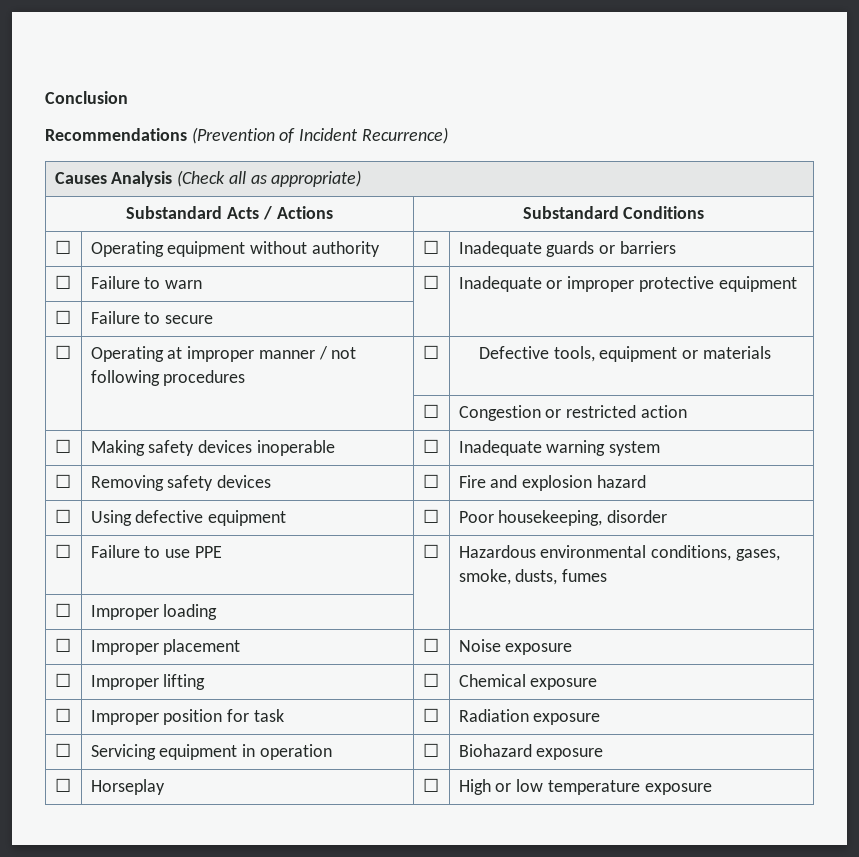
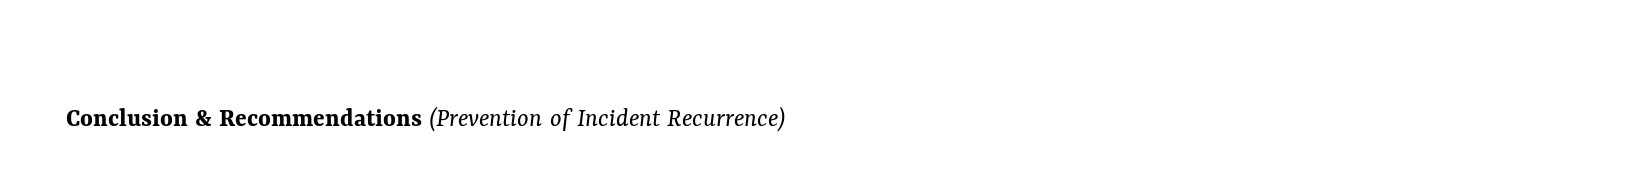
- Conclusion
- Recommendations (Prevention of Incident Recurrence)
+ Conclusion & Recommendations (Prevention of Incident Recurrence)
- Causes Analysis (Check all as appropriate)
- Substandard Acts / Actions | Substandard Conditions
- ☐ | Operating equipment without authority | ☐ | Inadequate guards or barriers
- ☐ | Failure to warn | ☐ | Inadequate or improper protective equipment
- ☐ | Failure to secure | |
- ☐ | Operating at improper manner / not following procedures | ☐ | Defective tools, equipment or materials
- | | ☐ | Congestion or restricted action
- ☐ | Making safety devices inoperable | ☐ | Inadequate warning system
- ☐ | Removing safety devices | ☐ | Fire and explosion hazard
- ☐ | Using defective equipment | ☐ | Poor housekeeping, disorder
- ☐ | Failure to use PPE | ☐ | Hazardous environmental conditions, gases, smoke, dusts, fumes
- ☐ | Improper loading | |
- ☐ | Improper placement | ☐ | Noise exposure
- ☐ | Improper lifting | ☐ | Chemical exposure
- ☐ | Improper position for task | ☐ | Radiation exposure
- ☐ | Servicing equipment in operation | ☐ | Biohazard exposure
- ☐ | Horseplay | ☐ | High or low temperature exposure

